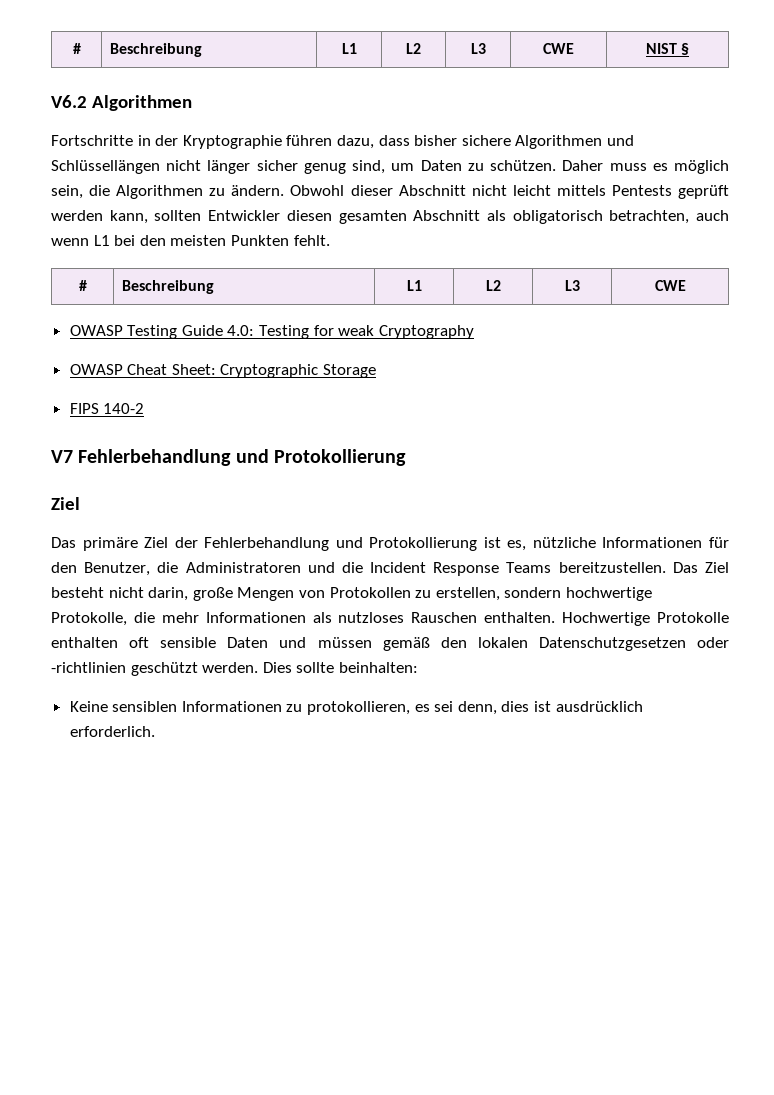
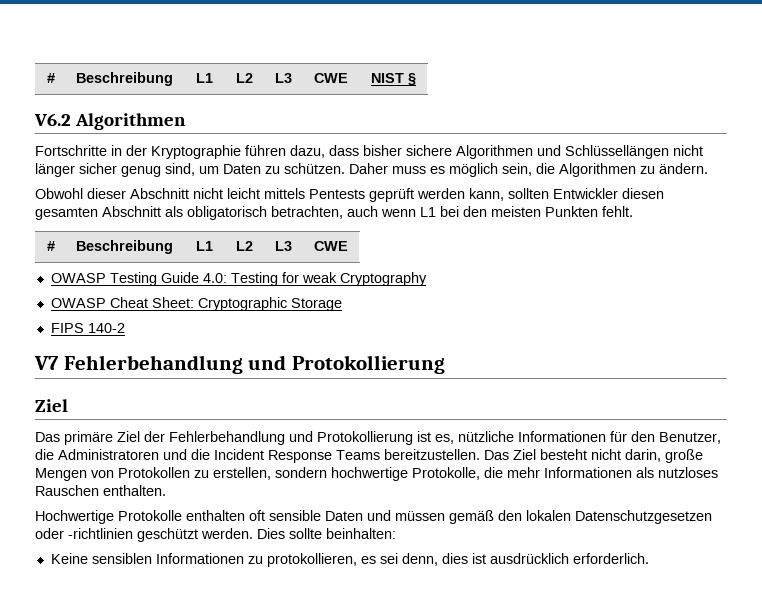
- Daher muss es möglich sein, die Algorithmen zu ändern. Obwohl dieser Abschnitt nicht leicht mittels Pentests geprüft werden kann, sollten Entwickler diesen gesamten Abschnitt als obligatorisch betrachten, auch wenn L1 bei den meisten Punkten fehlt.
+ Daher muss es möglich sein, die Algorithmen zu ändern.
+ Obwohl dieser Abschnitt nicht leicht mittels Pentests geprüft werden kann, sollten Entwickler diesen gesamten Abschnitt als obligatorisch betrachten, auch wenn L1 bei den meisten Punkten fehlt.
- Das Ziel besteht nicht darin, große Mengen von Protokollen zu erstellen, sondern hochwertige Protokolle, die mehr Informationen als nutzloses Rauschen enthalten. Hochwertige Protokolle enthalten oft sensible Daten und müssen gemäß den lokalen Datenschutzgesetzen oder -richtlinien geschützt werden.
+ Das Ziel besteht nicht darin, große Mengen von Protokollen zu erstellen, sondern hochwertige Protokolle, die mehr Informationen als nutzloses Rauschen enthalten.
+ Hochwertige Protokolle enthalten oft sensible Daten und müssen gemäß den lokalen Datenschutzgesetzen oder -richtlinien geschützt werden.

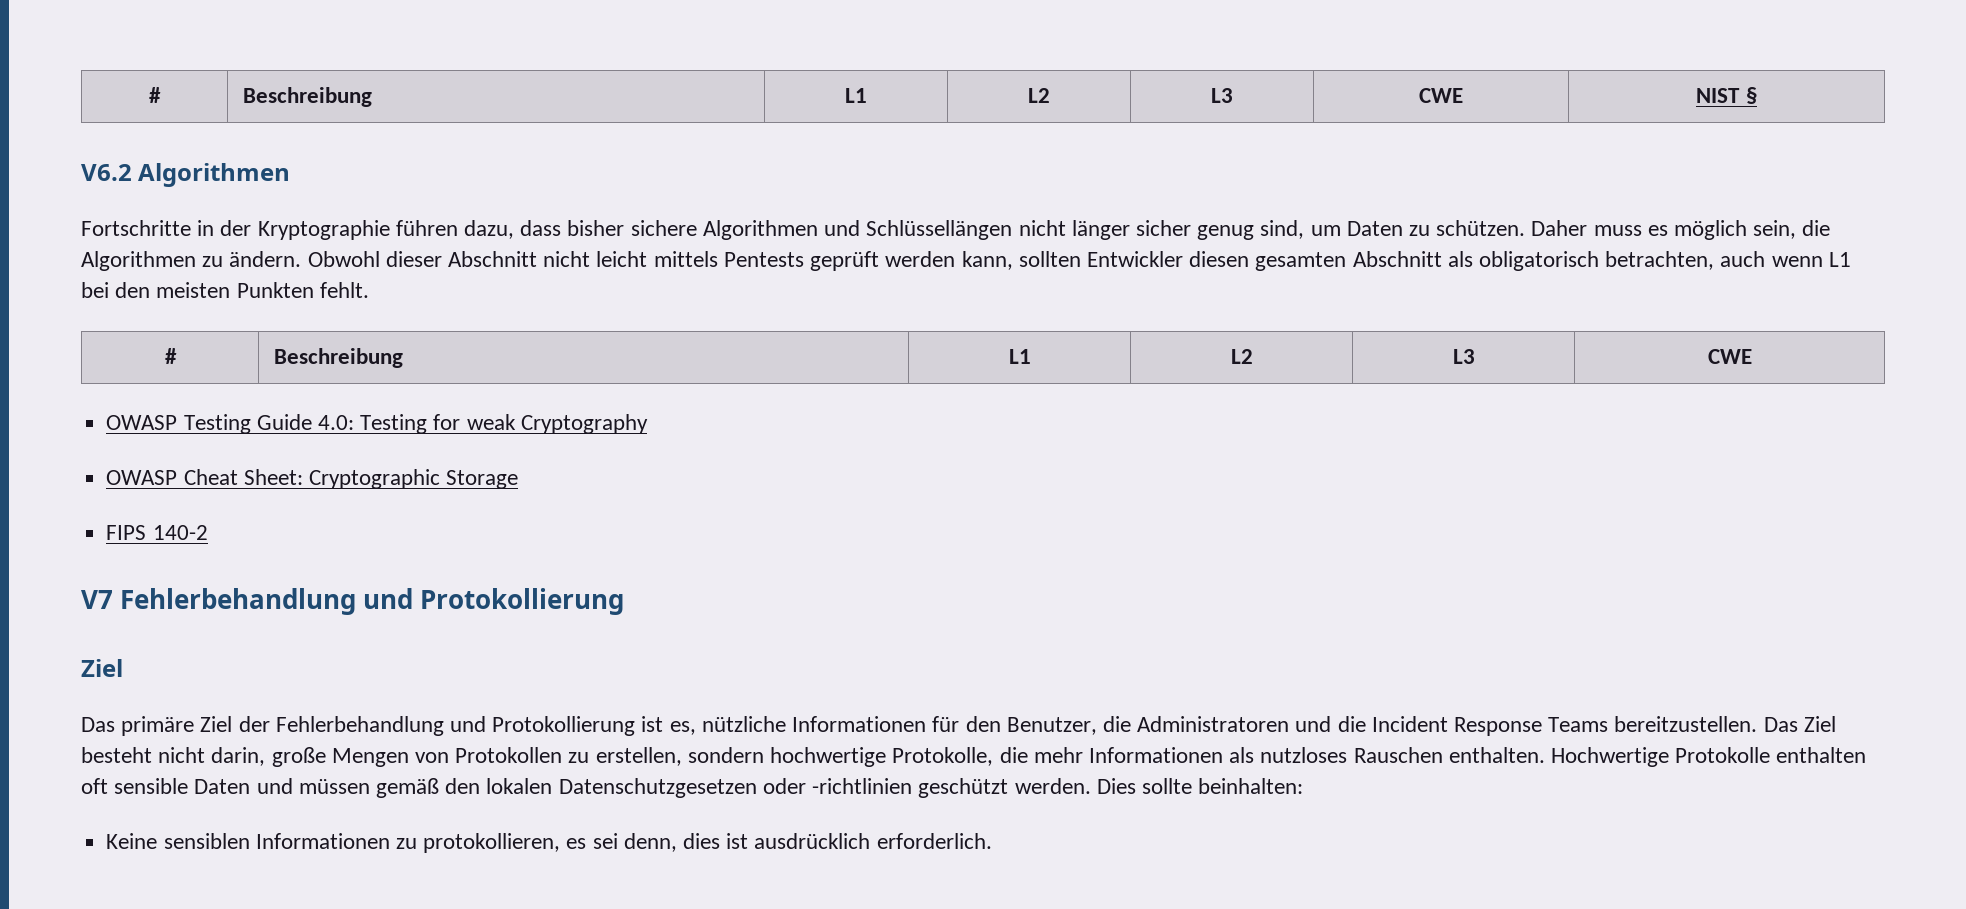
- Daher muss es möglich sein, die Algorithmen zu ändern.
- Obwohl dieser Abschnitt nicht leicht mittels Pentests geprüft werden kann, sollten Entwickler diesen gesamten Abschnitt als obligatorisch betrachten, auch wenn L1 bei den meisten Punkten fehlt.
+ Daher muss es möglich sein, die Algorithmen zu ändern. Obwohl dieser Abschnitt nicht leicht mittels Pentests geprüft werden kann, sollten Entwickler diesen gesamten Abschnitt als obligatorisch betrachten, auch wenn L1 bei den meisten Punkten fehlt.
- Das Ziel besteht nicht darin, große Mengen von Protokollen zu erstellen, sondern hochwertige Protokolle, die mehr Informationen als nutzloses Rauschen enthalten.
- Hochwertige Protokolle enthalten oft sensible Daten und müssen gemäß den lokalen Datenschutzgesetzen oder -richtlinien geschützt werden.
+ Das Ziel besteht nicht darin, große Mengen von Protokollen zu erstellen, sondern hochwertige Protokolle, die mehr Informationen als nutzloses Rauschen enthalten. Hochwertige Protokolle enthalten oft sensible Daten und müssen gemäß den lokalen Datenschutzgesetzen oder -richtlinien geschützt werden.

